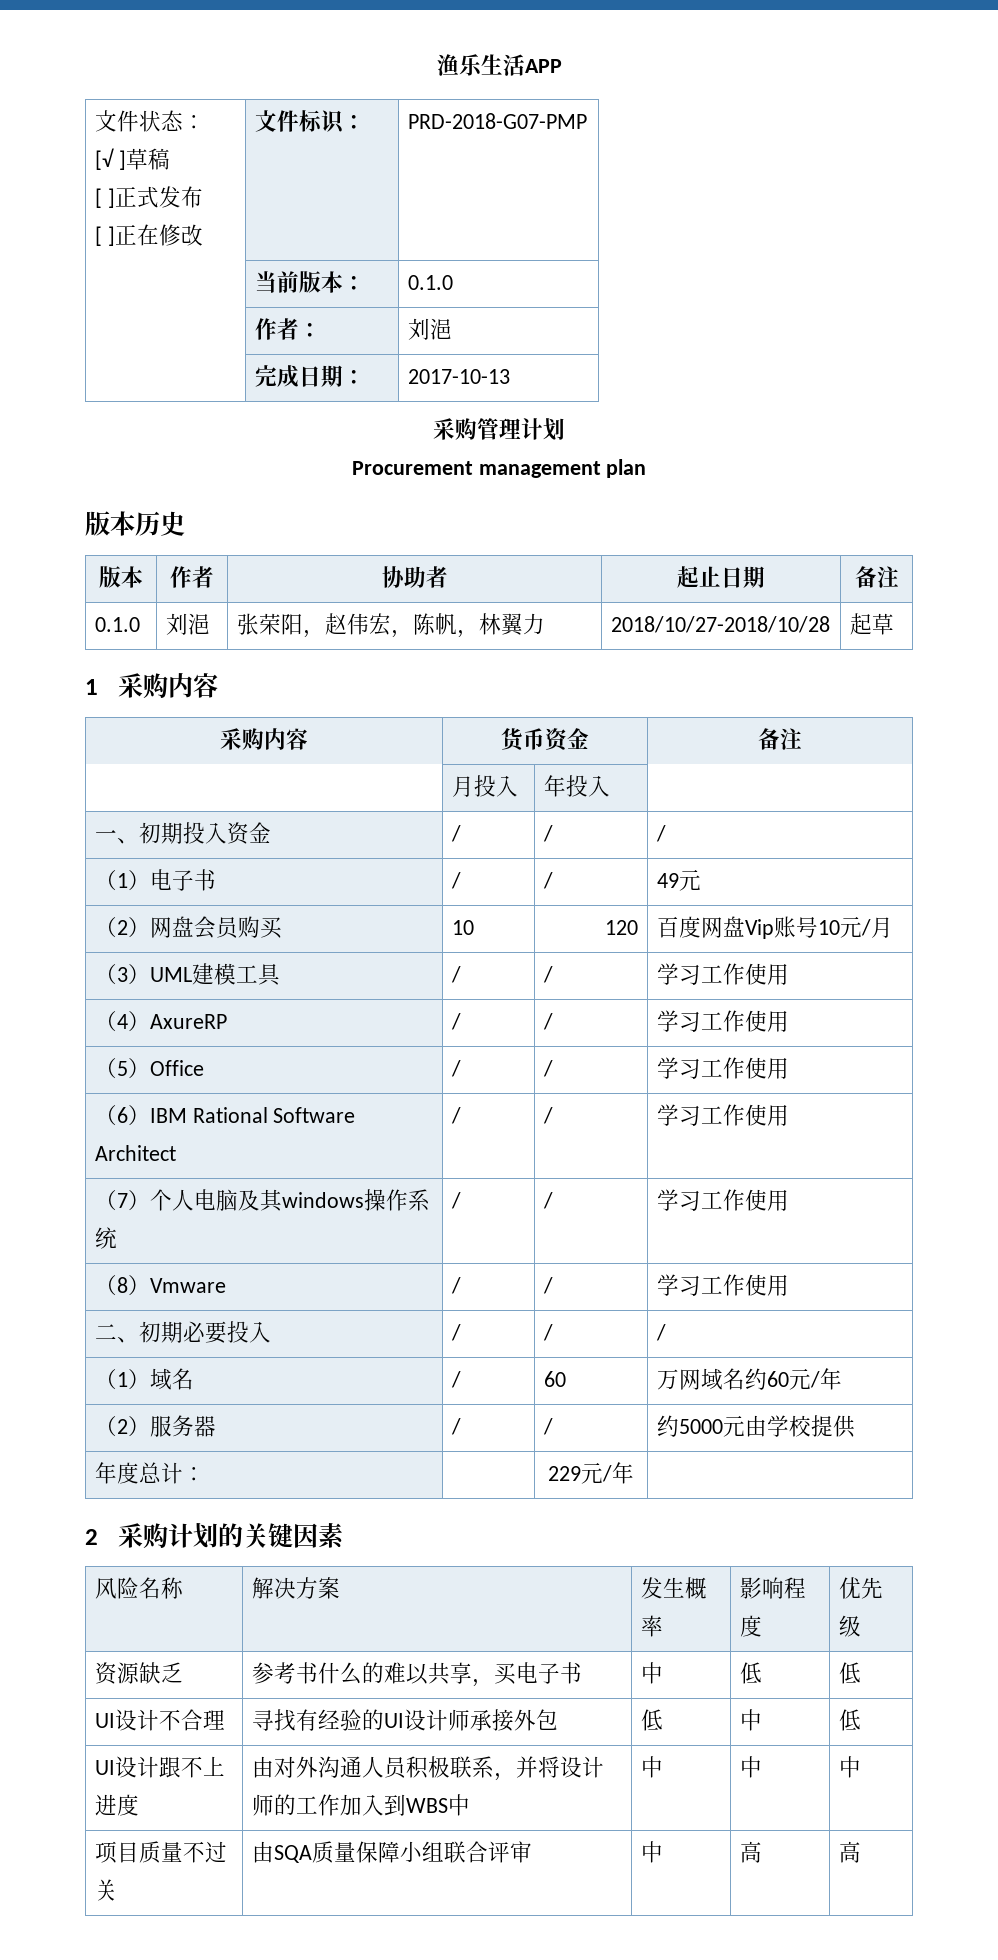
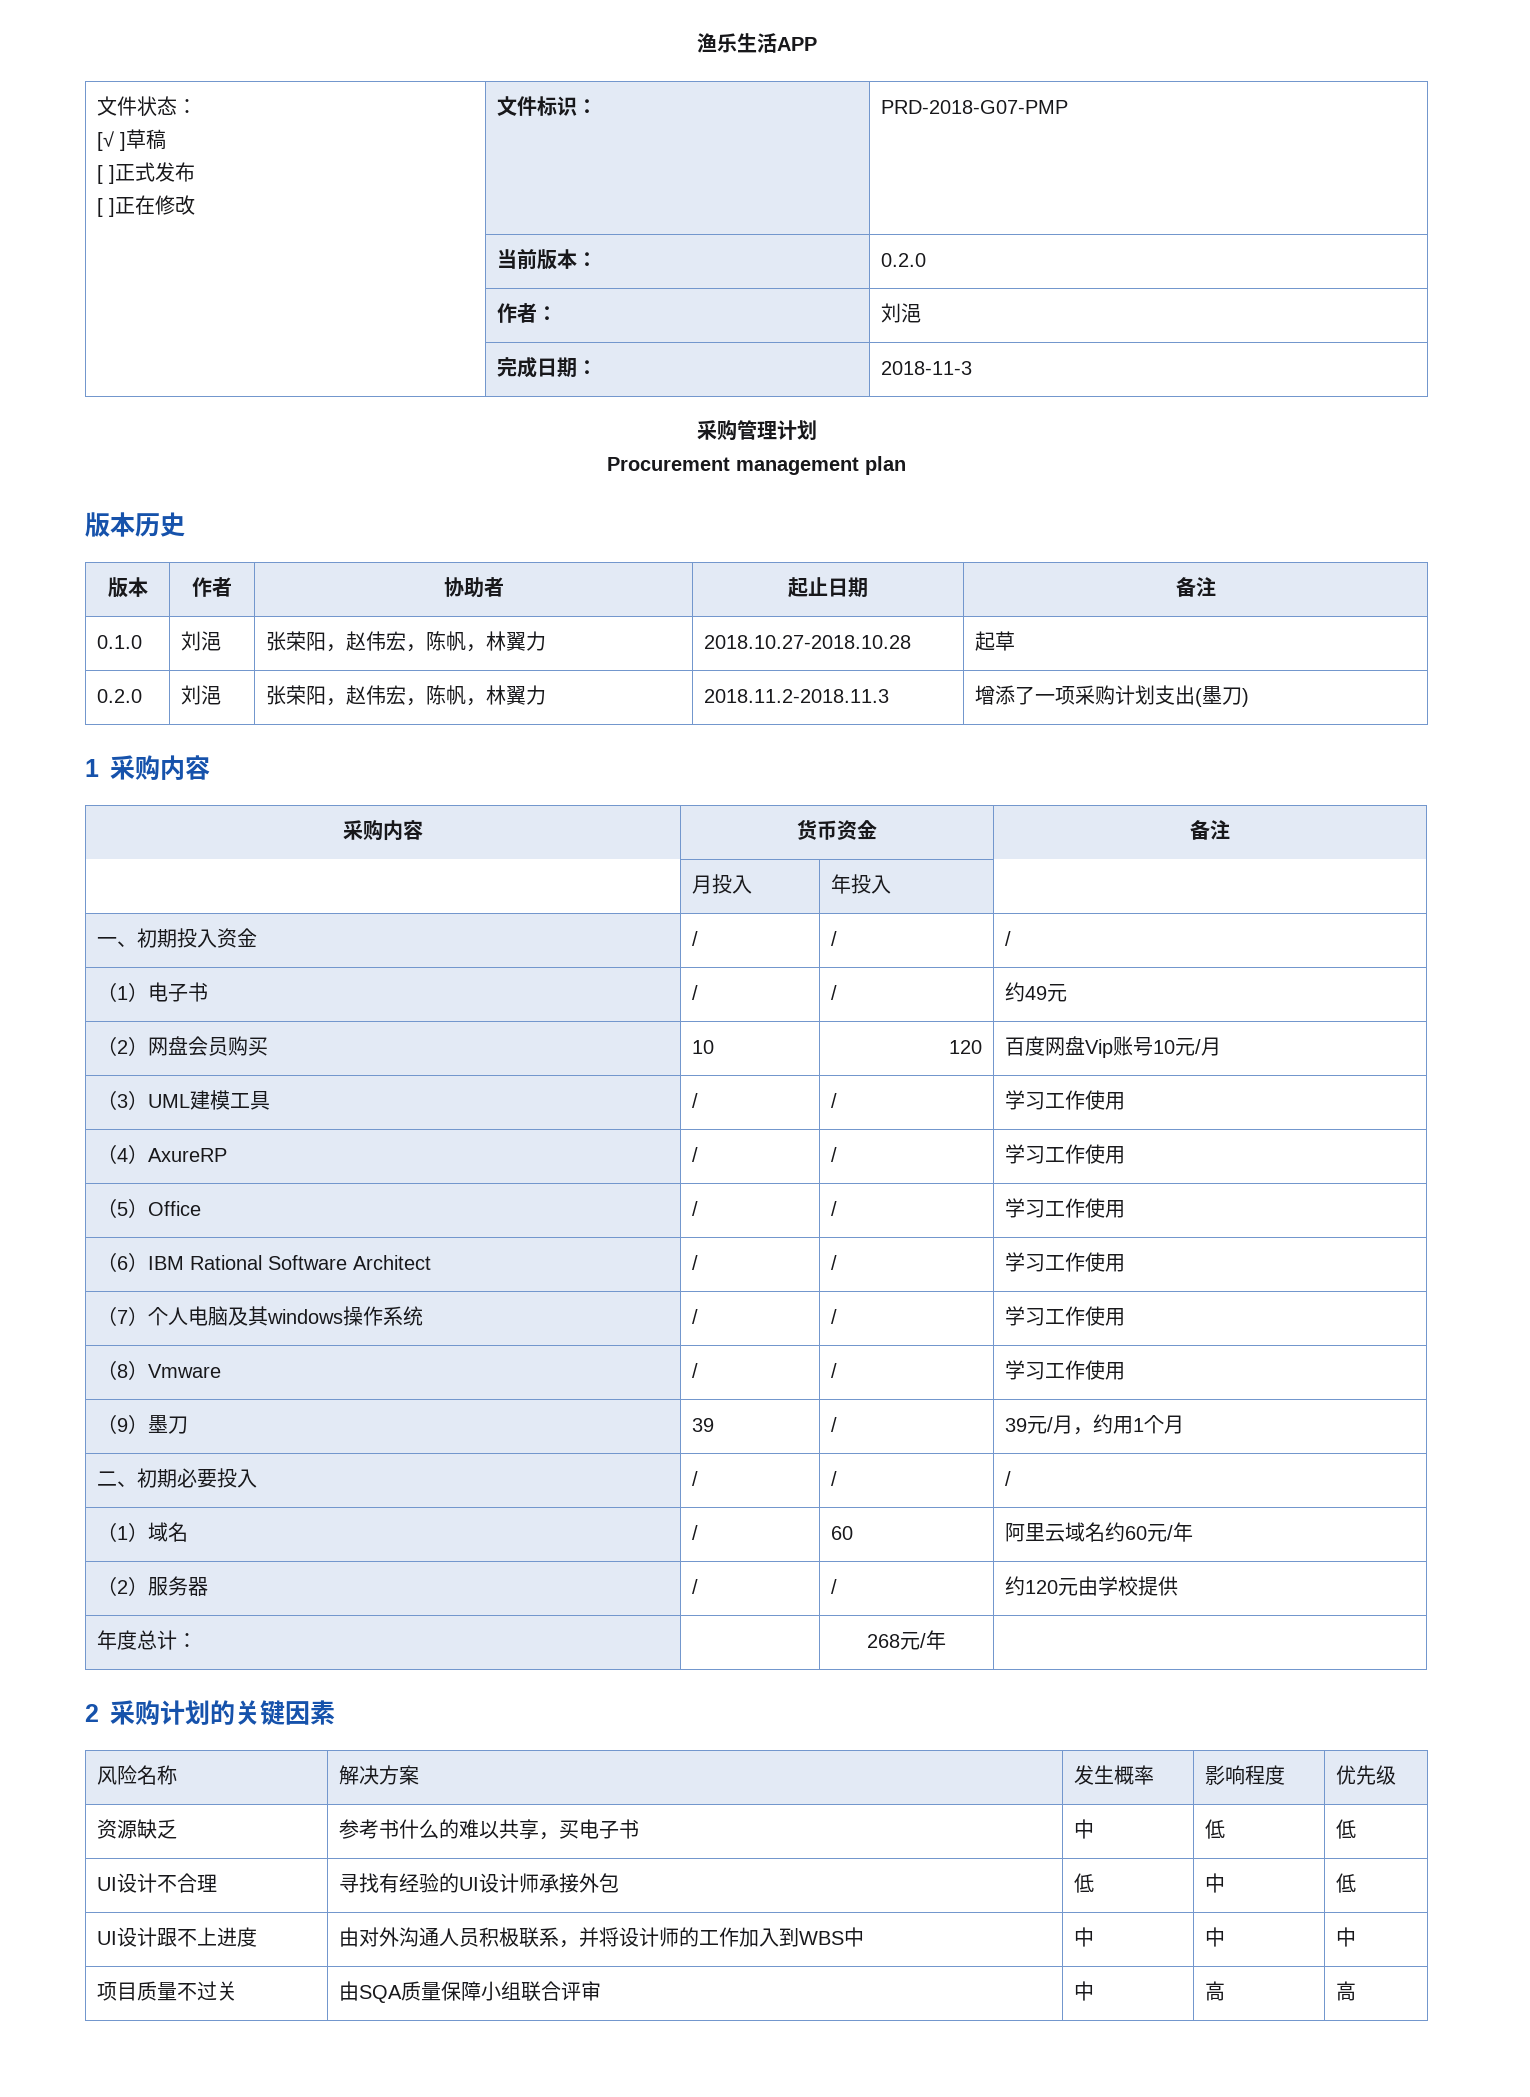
- | 当前版本： | 0.1.0
+ | 当前版本： | 0.2.0
- | 完成日期： | 2017-10-13
+ | 完成日期： | 2018-11-3
- 0.1.0 | 刘浥 | 张荣阳，赵伟宏，陈帆，林翼力 | 2018/10/27-2018/10/28 | 起草
+ 0.1.0 | 刘浥 | 张荣阳，赵伟宏，陈帆，林翼力 | 2018.10.27-2018.10.28 | 起草
+ 0.2.0 | 刘浥 | 张荣阳，赵伟宏，陈帆，林翼力 | 2018.11.2-2018.11.3 | 增添了一项采购计划支出(墨刀)
- （1）电子书 | / | / | 49元
+ （1）电子书 | / | / | 约49元
+ （9）墨刀 | 39 | / | 39元/月，约用1个月
- （1）域名 | / | 60 | 万网域名约60元/年
+ （1）域名 | / | 60 | 阿里云域名约60元/年
- （2）服务器 | / | / | 约5000元由学校提供
+ （2）服务器 | / | / | 约120元由学校提供
- 年度总计： | | 229元/年 |
+ 年度总计： | | 268元/年 |

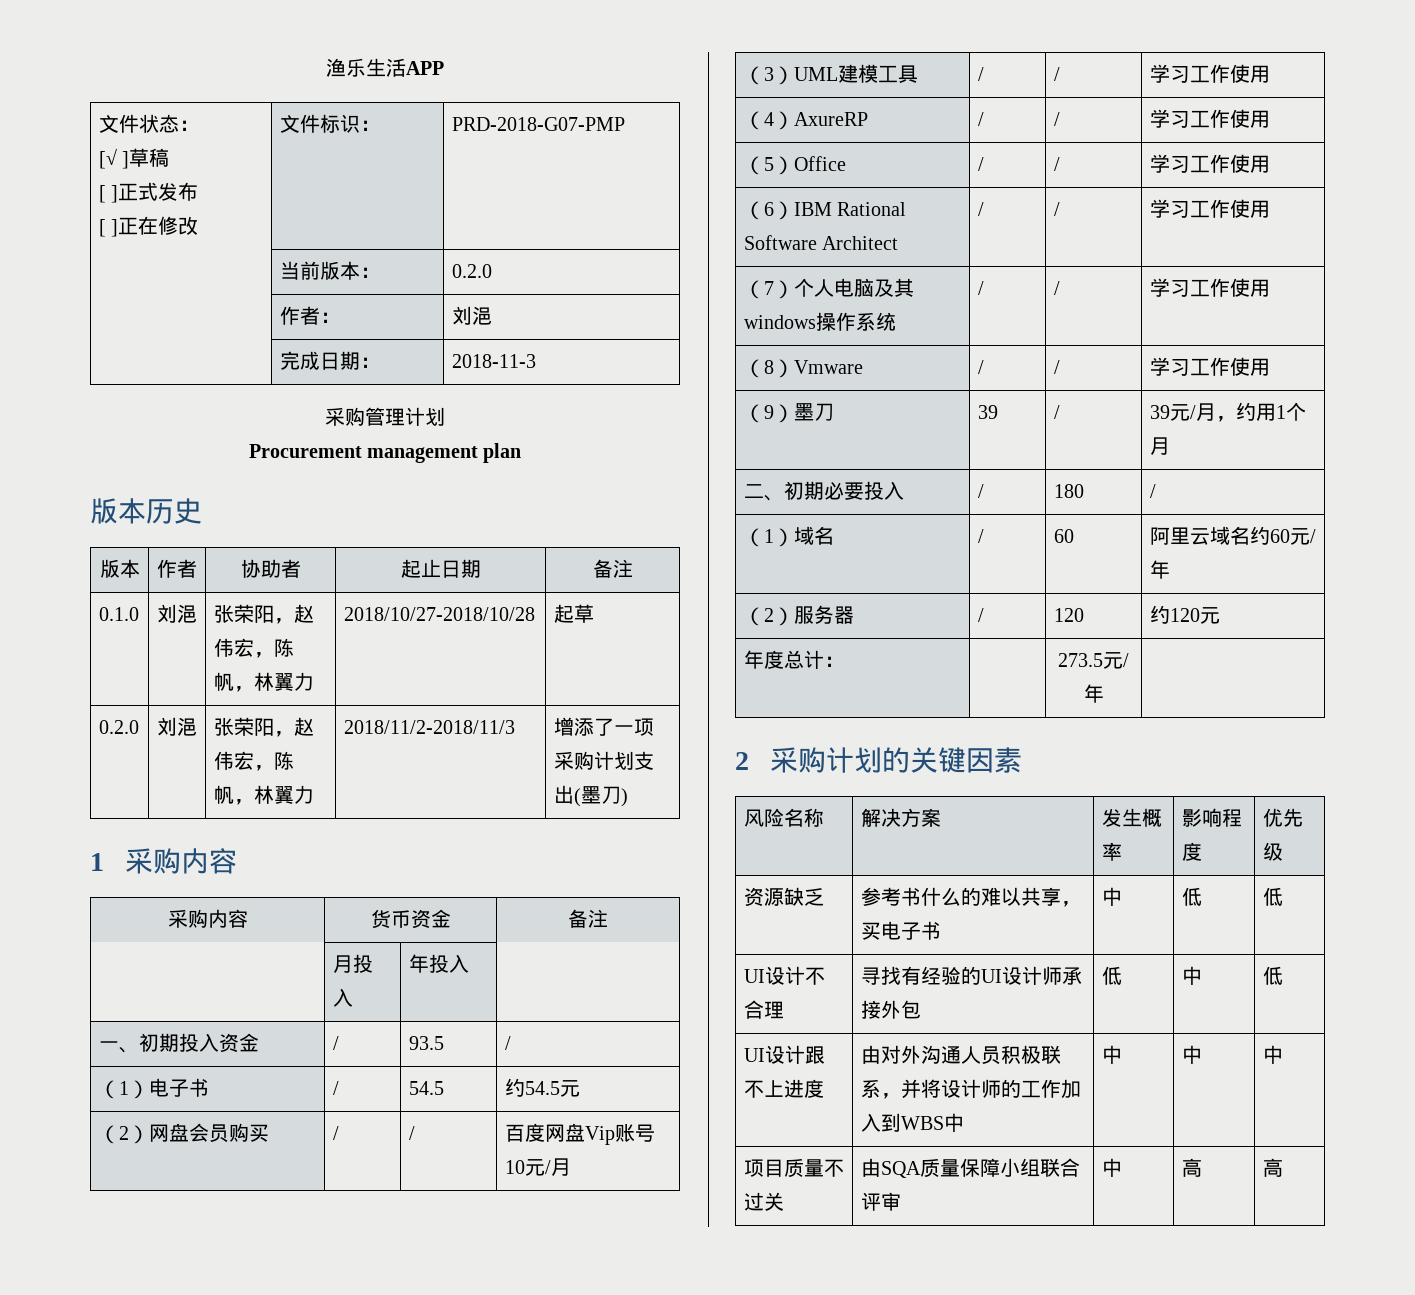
- 0.1.0 | 刘浥 | 张荣阳，赵伟宏，陈帆，林翼力 | 2018.10.27-2018.10.28 | 起草
+ 0.1.0 | 刘浥 | 张荣阳，赵伟宏，陈帆，林翼力 | 2018/10/27-2018/10/28 | 起草
- 0.2.0 | 刘浥 | 张荣阳，赵伟宏，陈帆，林翼力 | 2018.11.2-2018.11.3 | 增添了一项采购计划支出(墨刀)
+ 0.2.0 | 刘浥 | 张荣阳，赵伟宏，陈帆，林翼力 | 2018/11/2-2018/11/3 | 增添了一项采购计划支出(墨刀)
- 一、初期投入资金 | / | / | /
+ 一、初期投入资金 | / | 93.5 | /
- （1）电子书 | / | / | 约49元
+ （1）电子书 | / | 54.5 | 约54.5元
- （2）网盘会员购买 | 10 | 120 | 百度网盘Vip账号10元/月
+ （2）网盘会员购买 | / | / | 百度网盘Vip账号10元/月
- 二、初期必要投入 | / | / | /
+ 二、初期必要投入 | / | 180 | /
- （2）服务器 | / | / | 约120元由学校提供
+ （2）服务器 | / | 120 | 约120元
- 年度总计： | | 268元/年 |
+ 年度总计： | | 273.5元/年 |

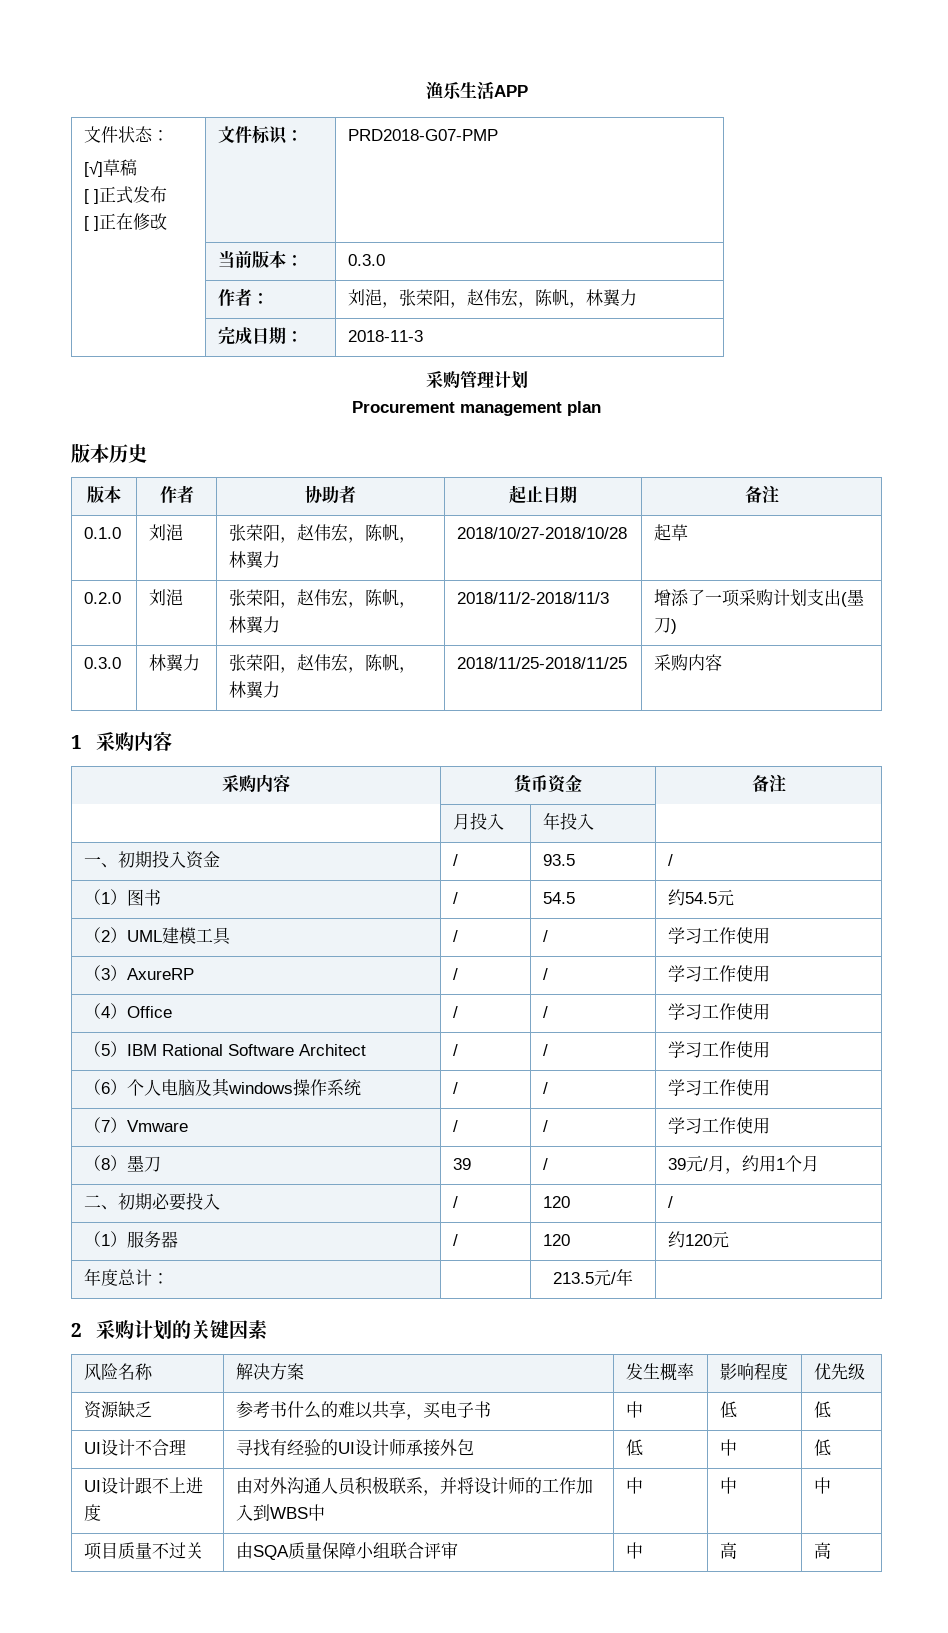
  文件状态：
- [√ ]草稿
+ [√]草稿
  [ ]正式发布
- [ ]正在修改 | 文件标识： | PRD-2018-G07-PMP
+ [ ]正在修改 | 文件标识： | PRD2018-G07-PMP
- | 当前版本： | 0.2.0
+ | 当前版本： | 0.3.0
- | 作者： | 刘浥
+ | 作者： | 刘浥，张荣阳，赵伟宏，陈帆，林翼力
+ 0.3.0 | 林翼力 | 张荣阳，赵伟宏，陈帆，林翼力 | 2018/11/25-2018/11/25 | 采购内容
- （1）电子书 | / | 54.5 | 约54.5元
+ （1）图书 | / | 54.5 | 约54.5元
- （2）网盘会员购买 | / | / | 百度网盘Vip账号10元/月
- （3）UML建模工具 | / | / | 学习工作使用
+ （2）UML建模工具 | / | / | 学习工作使用
- （4）AxureRP | / | / | 学习工作使用
+ （3）AxureRP | / | / | 学习工作使用
- （5）Office | / | / | 学习工作使用
+ （4）Office | / | / | 学习工作使用
- （6）IBM Rational Software Architect | / | / | 学习工作使用
+ （5）IBM Rational Software Architect | / | / | 学习工作使用
- （7）个人电脑及其windows操作系统 | / | / | 学习工作使用
+ （6）个人电脑及其windows操作系统 | / | / | 学习工作使用
- （8）Vmware | / | / | 学习工作使用
+ （7）Vmware | / | / | 学习工作使用
- （9）墨刀 | 39 | / | 39元/月，约用1个月
+ （8）墨刀 | 39 | / | 39元/月，约用1个月
- 二、初期必要投入 | / | 180 | /
- （1）域名 | / | 60 | 阿里云域名约60元/年
- （2）服务器 | / | 120 | 约120元
+ 二、初期必要投入 | / | 120 | /
+ （1）服务器 | / | 120 | 约120元
- 年度总计： | | 273.5元/年 |
+ 年度总计： | | 213.5元/年 |

